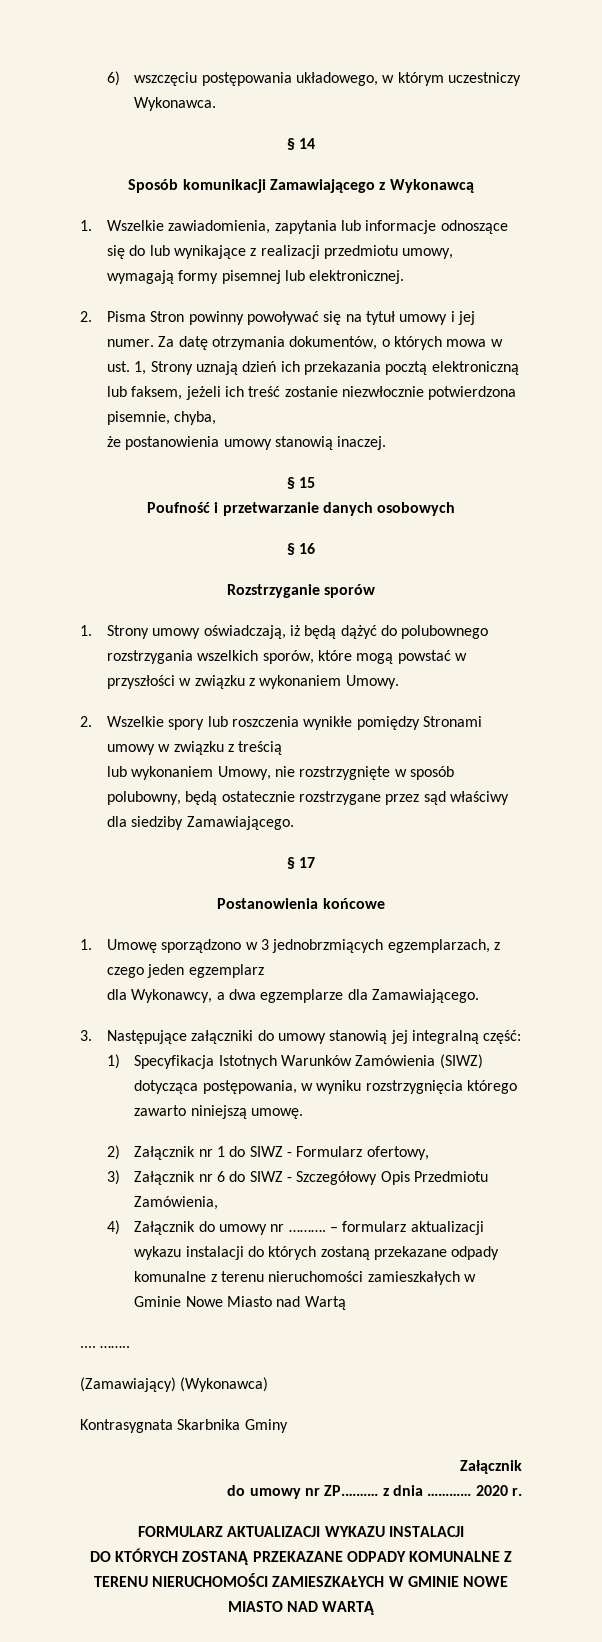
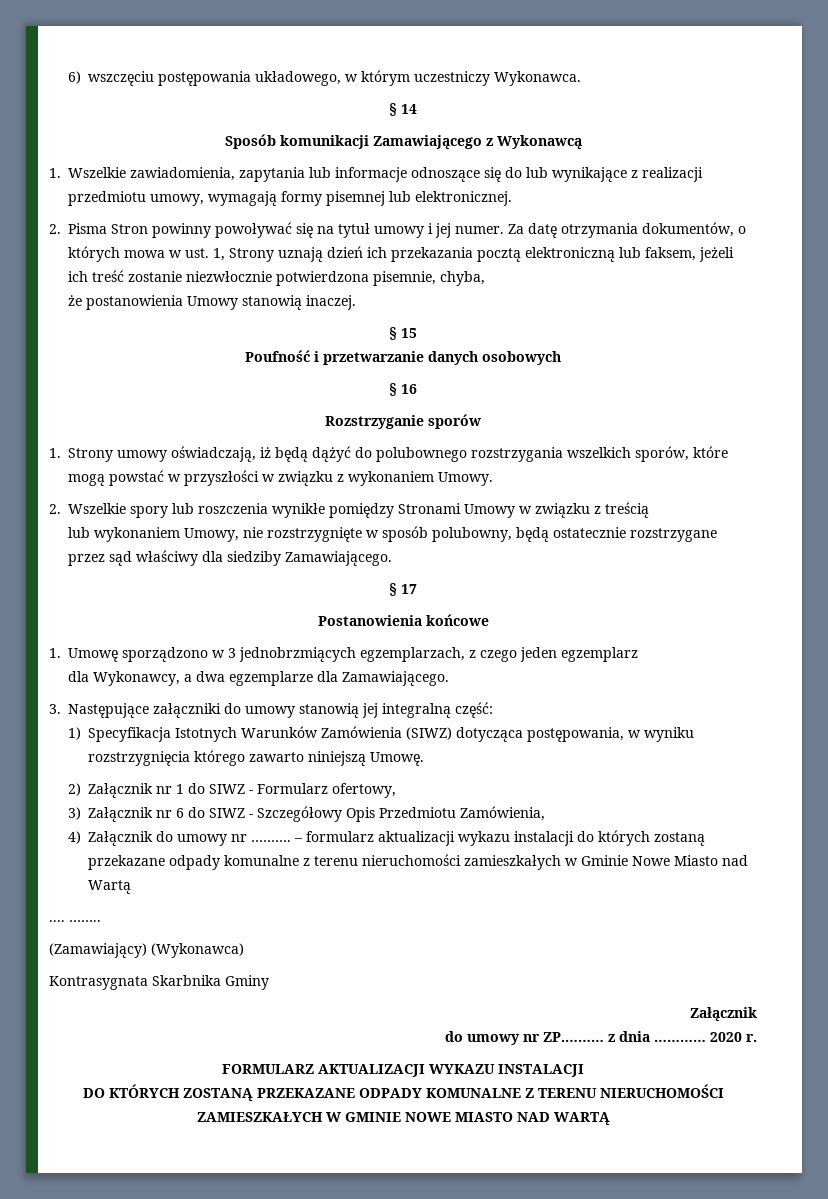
- że postanowienia umowy stanowią inaczej.
+ że postanowienia Umowy stanowią inaczej.
- 2. Wszelkie spory lub roszczenia wynikłe pomiędzy Stronami umowy w związku z treścią
+ 2. Wszelkie spory lub roszczenia wynikłe pomiędzy Stronami Umowy w związku z treścią
- 1) Specyfikacja Istotnych Warunków Zamówienia (SIWZ) dotycząca postępowania, w wyniku rozstrzygnięcia którego zawarto niniejszą umowę.
+ 1) Specyfikacja Istotnych Warunków Zamówienia (SIWZ) dotycząca postępowania, w wyniku rozstrzygnięcia którego zawarto niniejszą Umowę.

